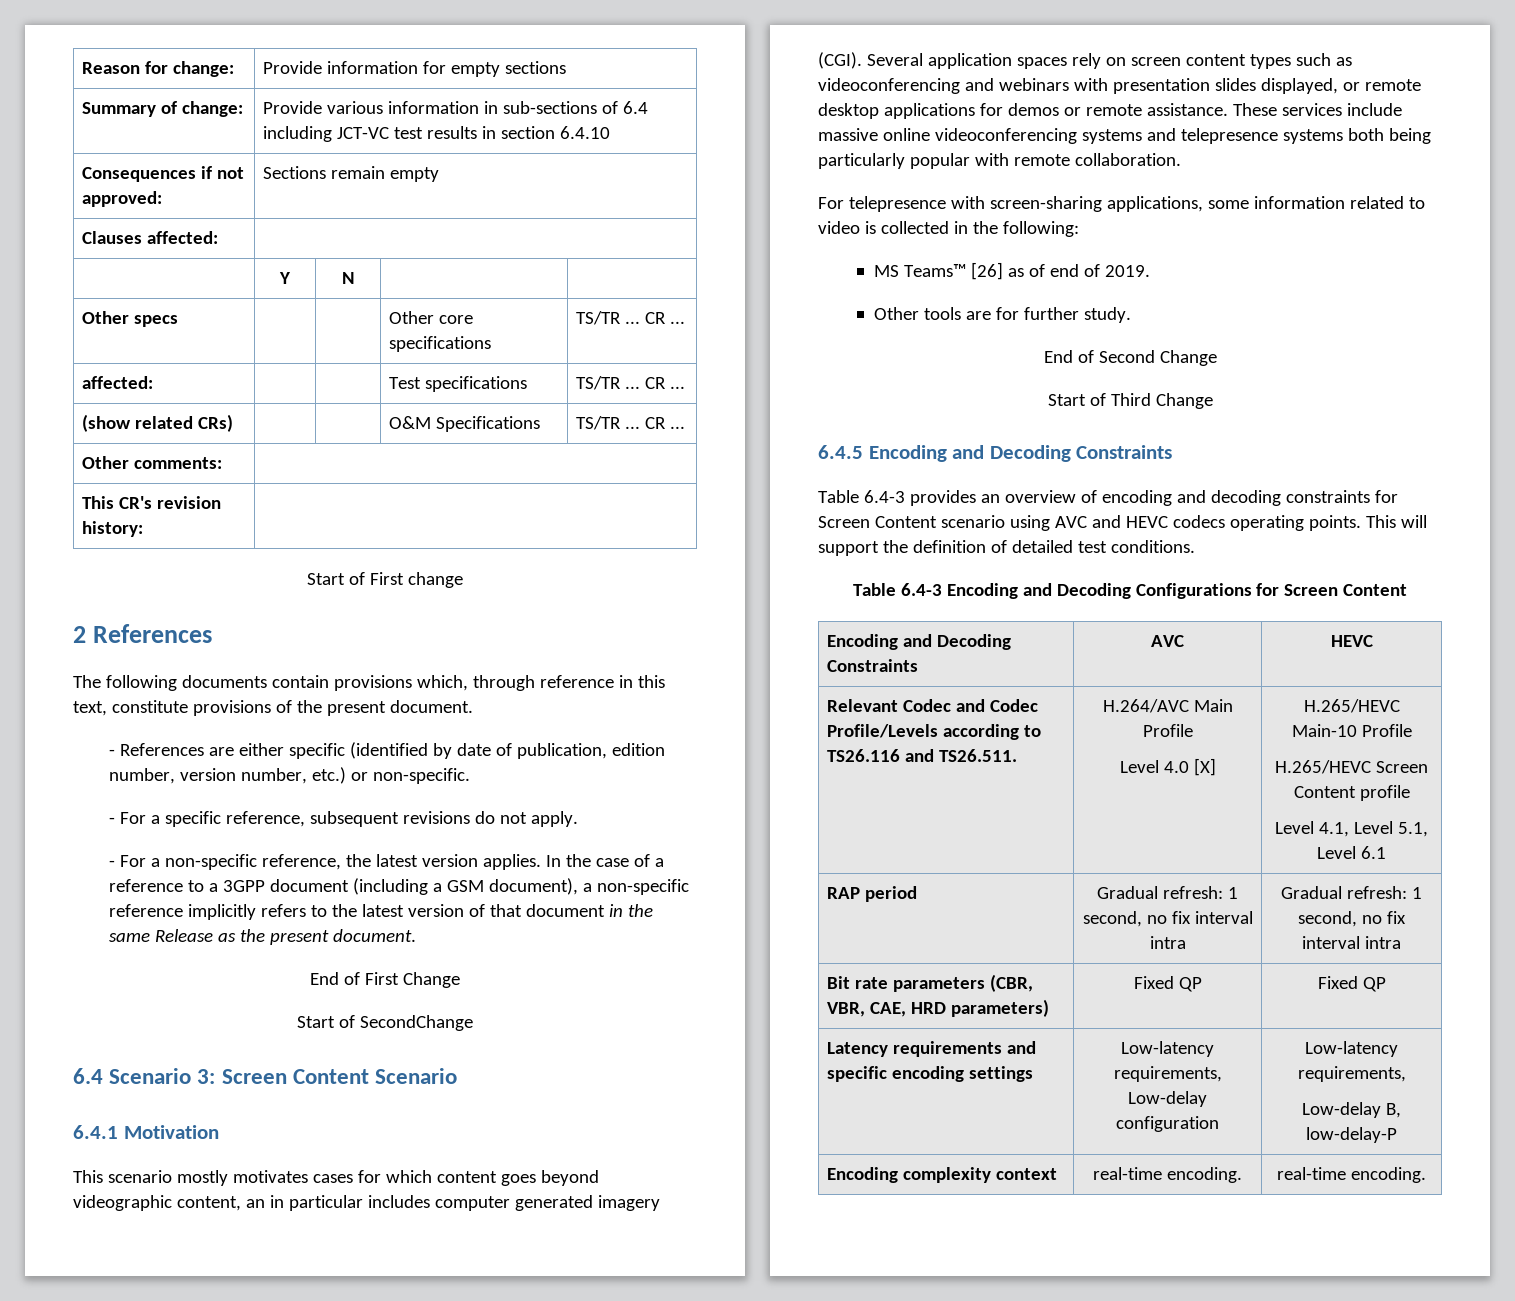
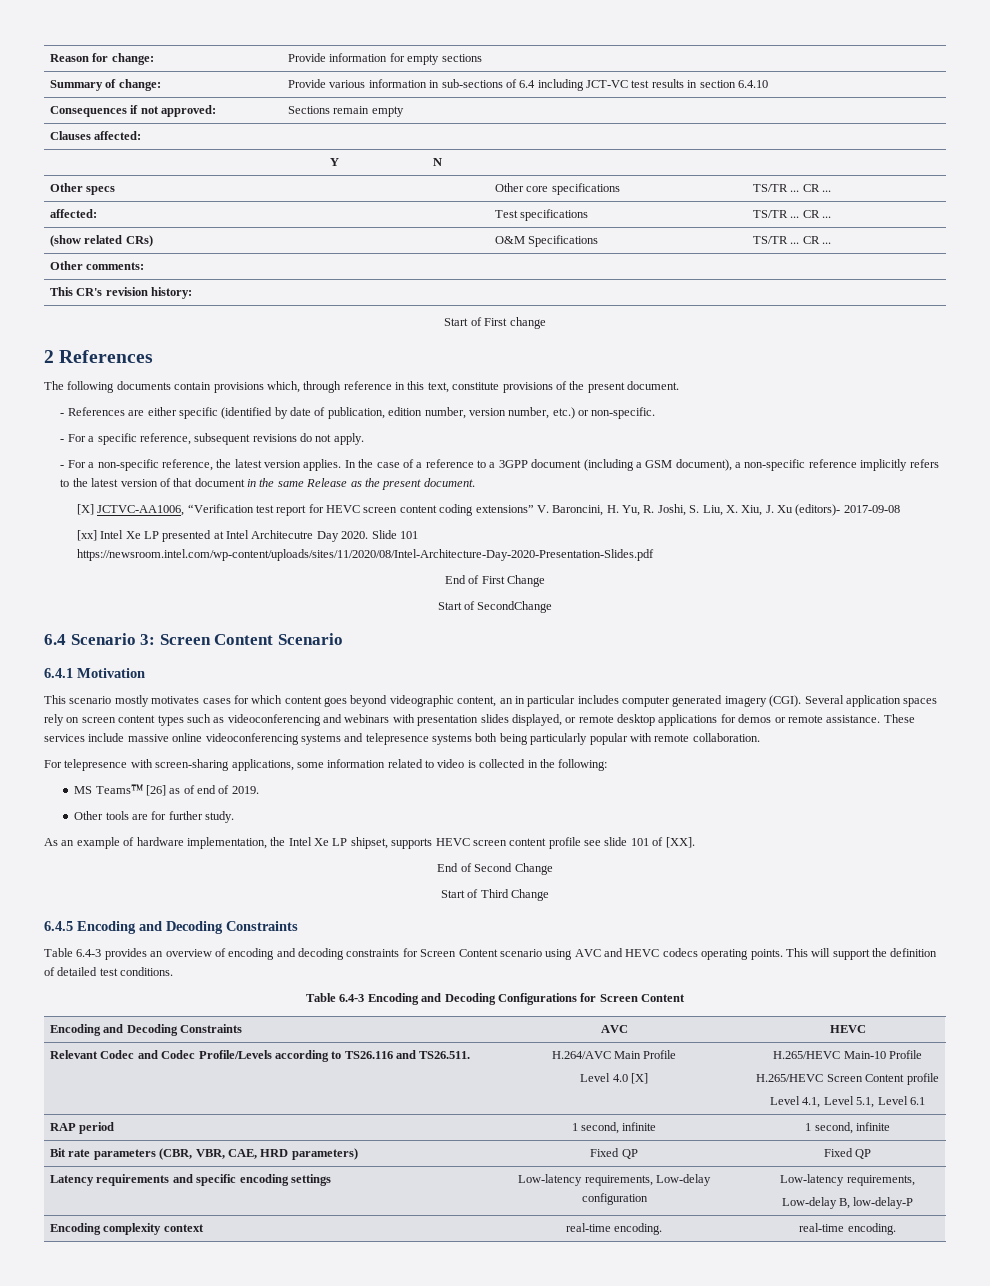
+ [X] JCTVC-AA1006, “Verification test report for HEVC screen content coding extensions” V. Baroncini, H. Yu, R. Joshi, S. Liu, X. Xiu, J. Xu (editors)- 2017-09-08
+ [xx] Intel Xe LP presented at Intel Architecutre Day 2020. Slide 101 https://newsroom.intel.com/wp-content/uploads/sites/11/2020/08/Intel-Architecture-Day-2020-Presentation-Slides.pdf
+ As an example of hardware implementation, the Intel Xe LP shipset, supports HEVC screen content profile see slide 101 of [XX].
- RAP period | Gradual refresh: 1 second, no fix interval intra | Gradual refresh: 1 second, no fix interval intra
+ RAP period | 1 second, infinite | 1 second, infinite

